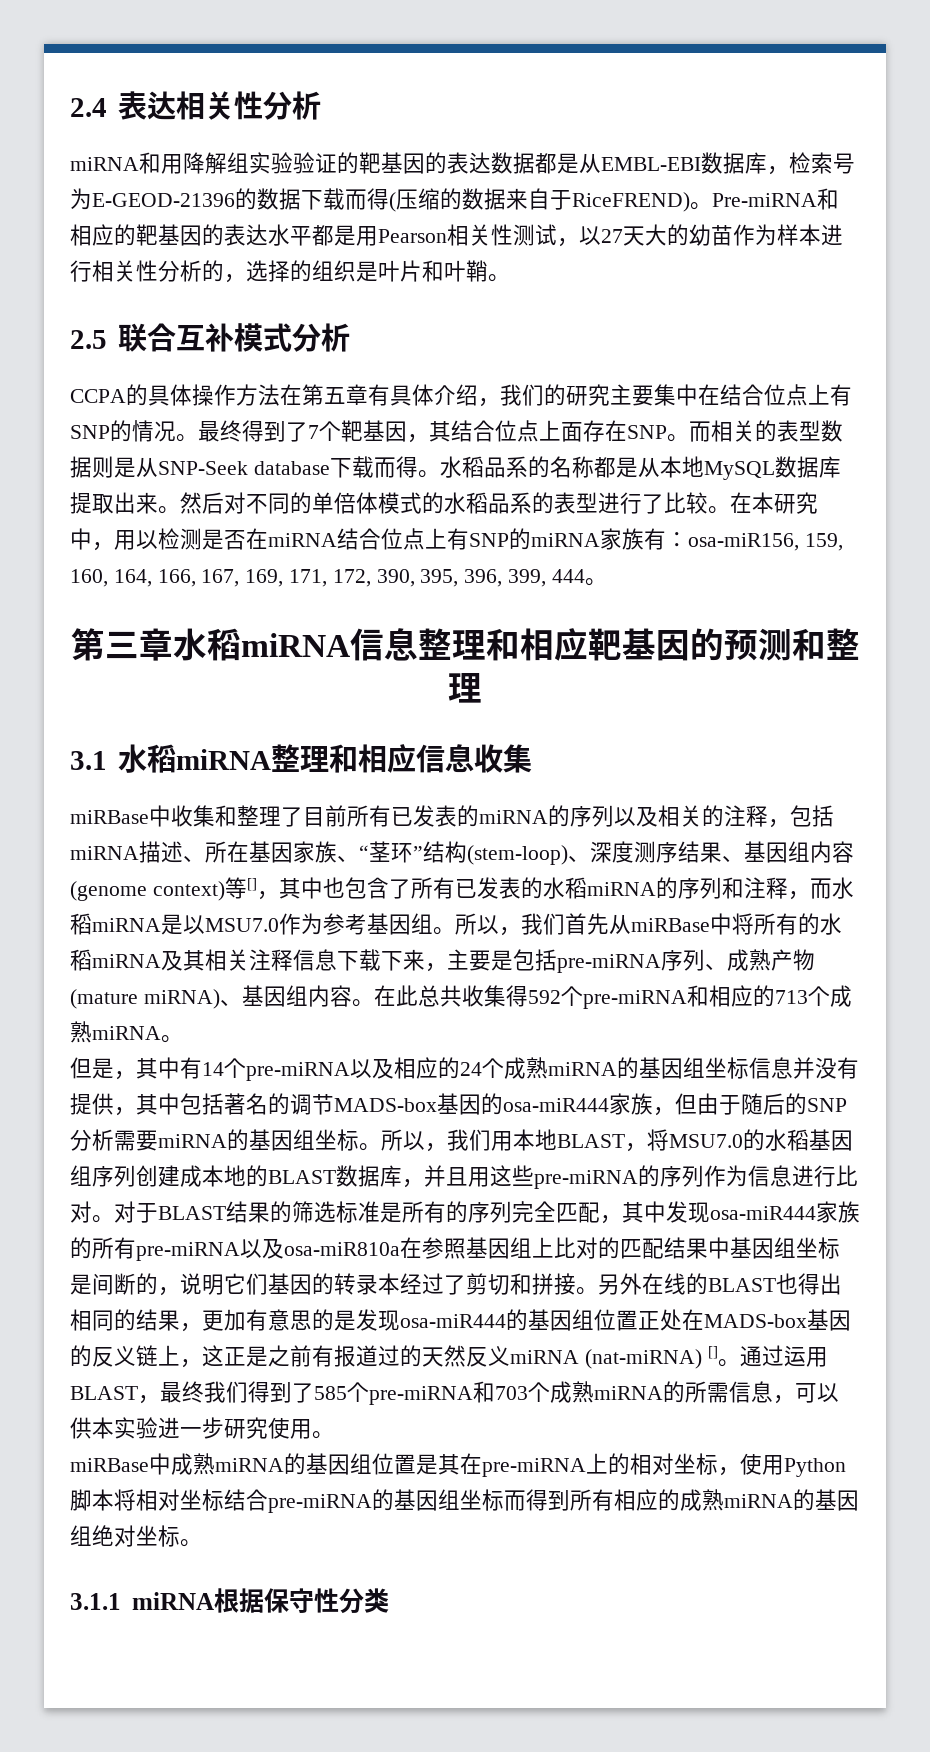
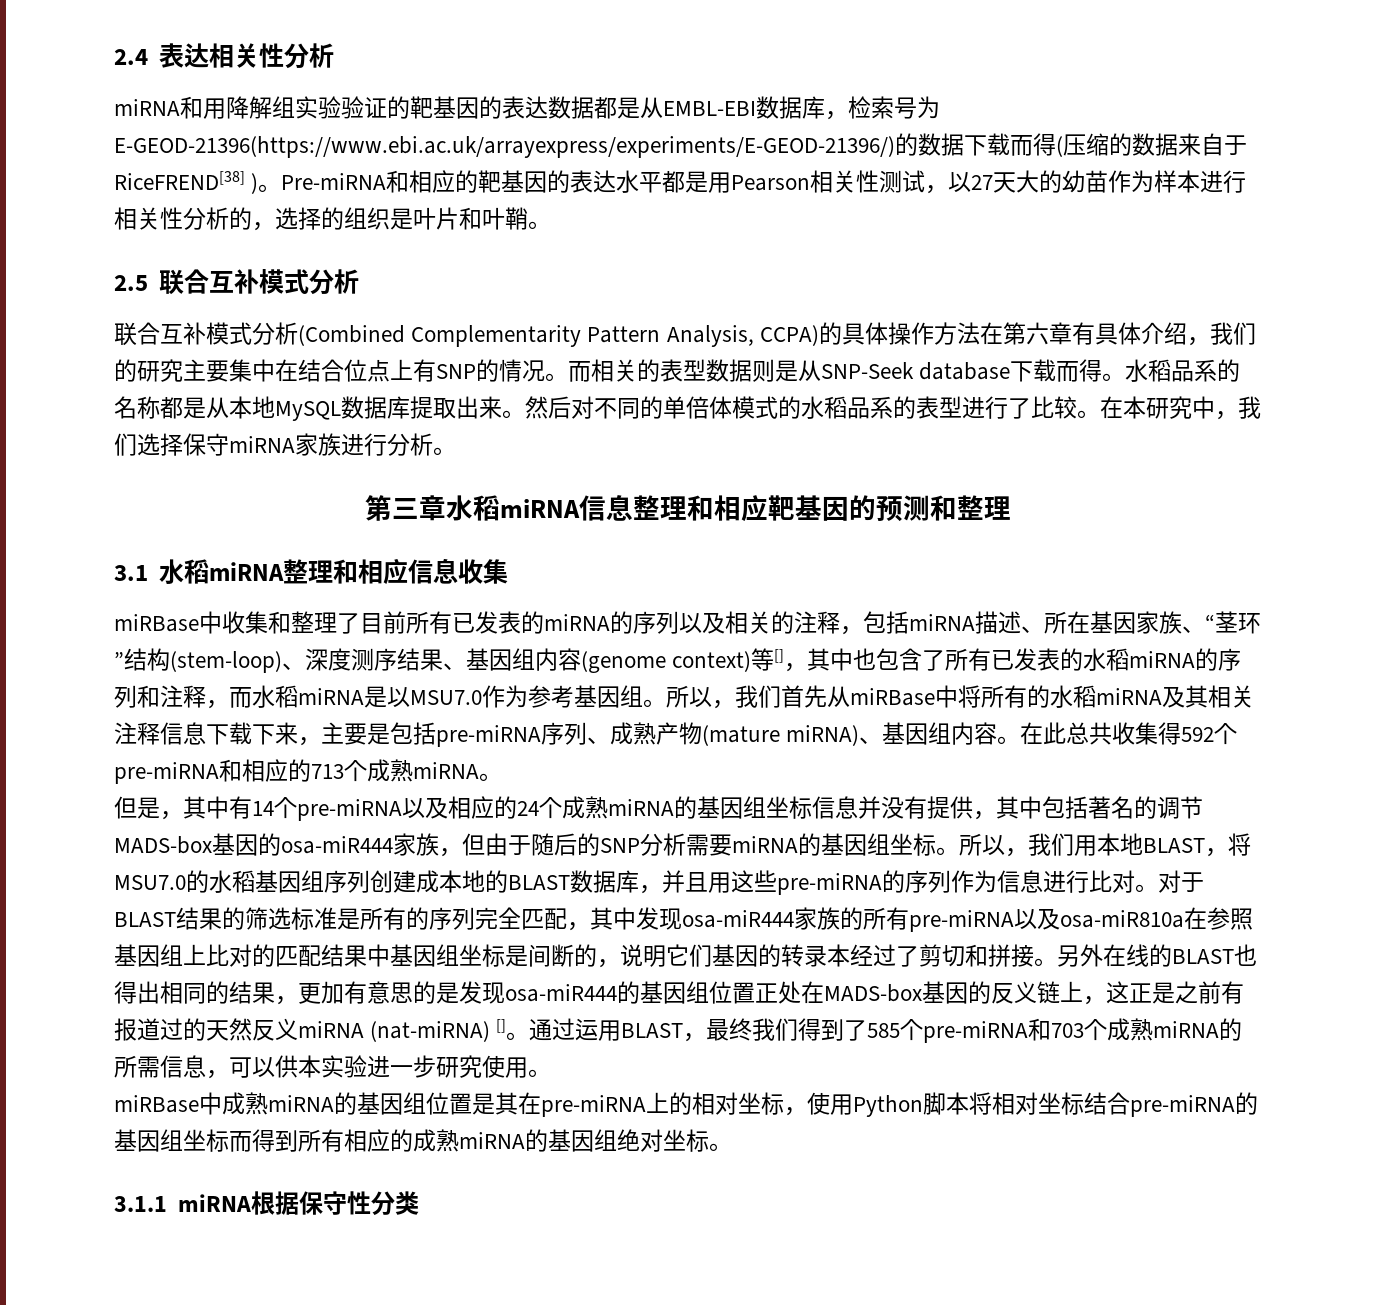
- miRNA和用降解组实验验证的靶基因的表达数据都是从EMBL-EBI数据库，检索号为E-GEOD-21396的数据下载而得(压缩的数据来自于RiceFREND)。
+ miRNA和用降解组实验验证的靶基因的表达数据都是从EMBL-EBI数据库，检索号为E-GEOD-21396(https://www.ebi.ac.uk/arrayexpress/experiments/E-GEOD-21396/)的数据下载而得(压缩的数据来自于RiceFREND[38] )。
- CCPA的具体操作方法在第五章有具体介绍，我们的研究主要集中在结合位点上有SNP的情况。
+ 联合互补模式分析(Combined Complementarity Pattern Analysis, CCPA)的具体操作方法在第六章有具体介绍，我们的研究主要集中在结合位点上有SNP的情况。
- 最终得到了7个靶基因，其结合位点上面存在SNP。
- 在本研究中，用以检测是否在miRNA结合位点上有SNP的miRNA家族有：osa-miR156, 159, 160, 164, 166, 167, 169, 171, 172, 390, 395, 396, 399, 444。
+ 在本研究中，我们选择保守miRNA家族进行分析。

